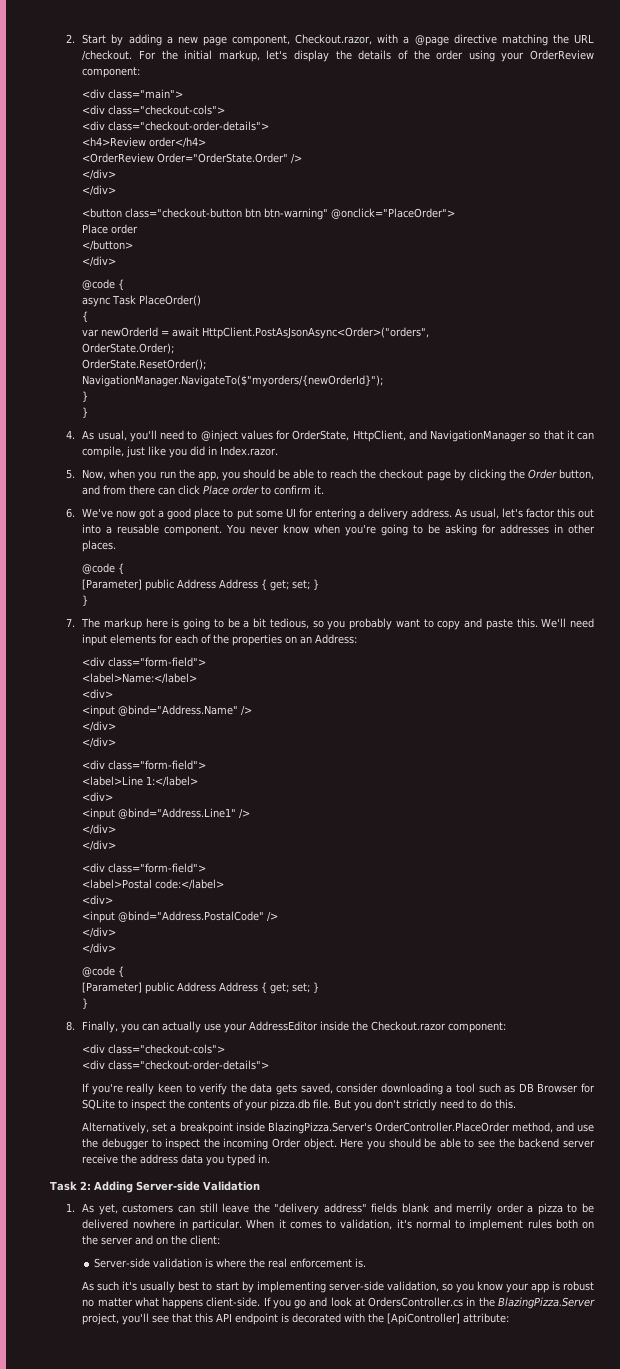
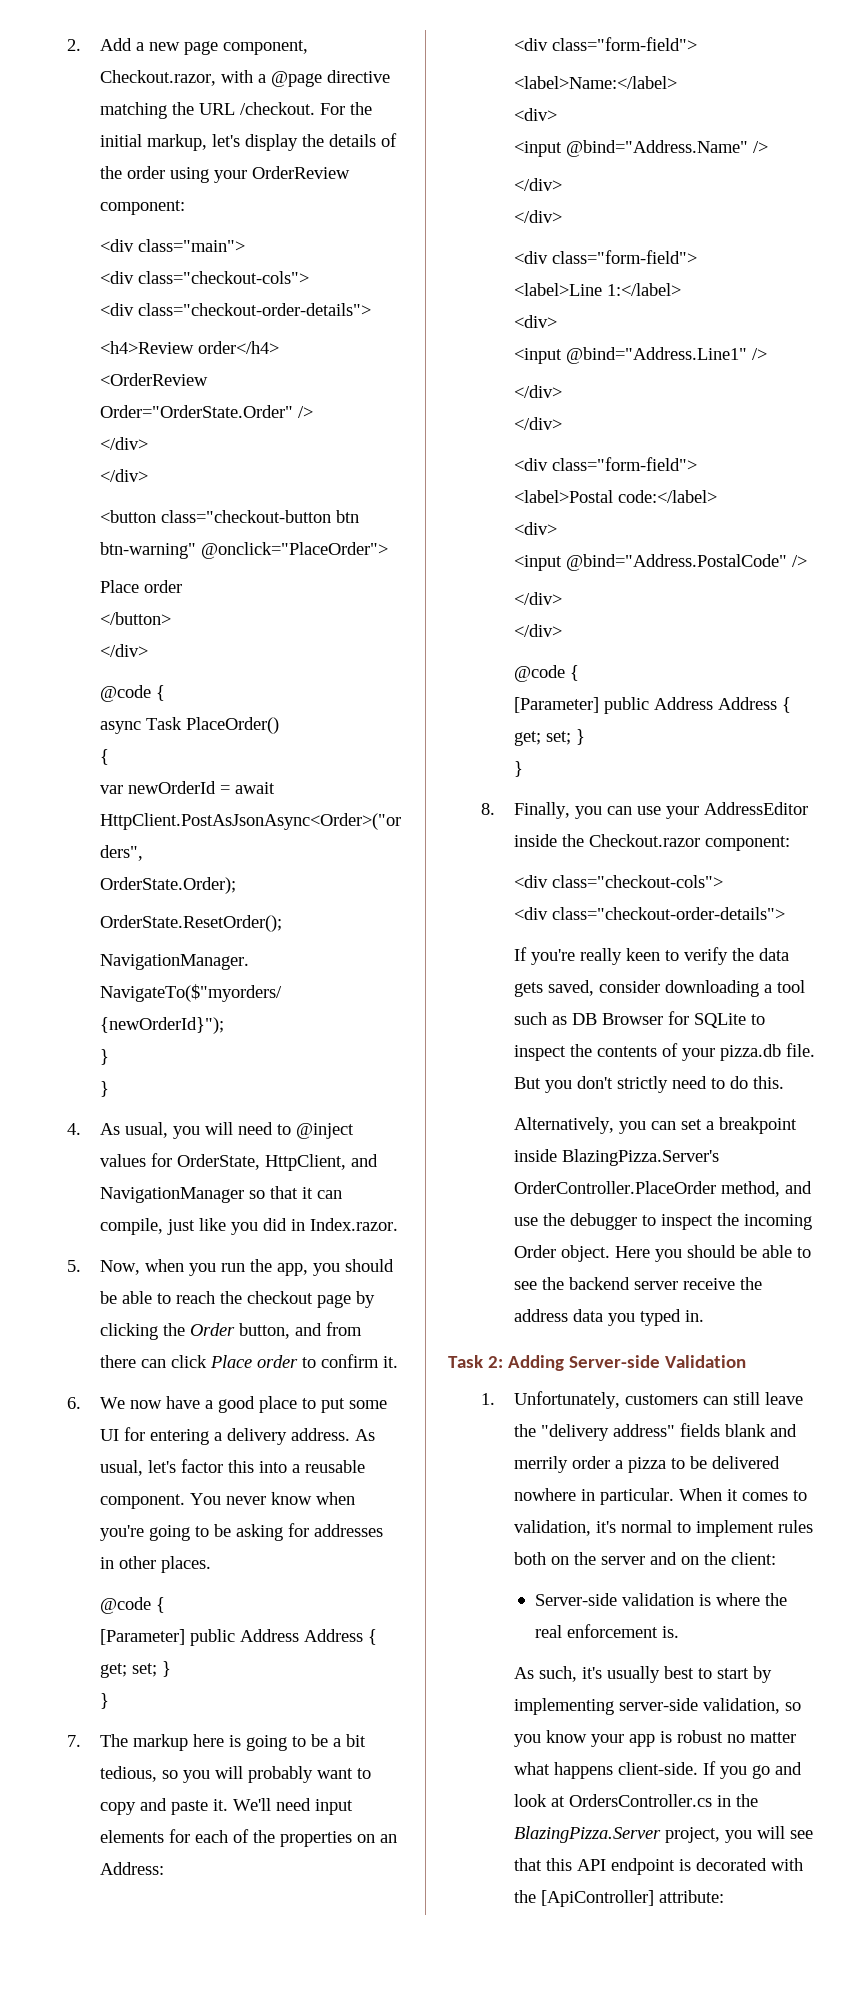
- 2. Start by adding a new page component, Checkout.razor, with a @page directive matching the URL /checkout.
+ 2. Add a new page component, Checkout.razor, with a @page directive matching the URL /checkout.
- 4. As usual, you'll need to @inject values for OrderState, HttpClient, and NavigationManager so that it can compile, just like you did in Index.razor.
+ 4. As usual, you will need to @inject values for OrderState, HttpClient, and NavigationManager so that it can compile, just like you did in Index.razor.
- 6. We've now got a good place to put some UI for entering a delivery address.
+ 6. We now have a good place to put some UI for entering a delivery address.
- As usual, let's factor this out into a reusable component.
+ As usual, let's factor this into a reusable component.
- 7. The markup here is going to be a bit tedious, so you probably want to copy and paste this.
+ 7. The markup here is going to be a bit tedious, so you will probably want to copy and paste it.
- 8. Finally, you can actually use your AddressEditor inside the Checkout.razor component:
+ 8. Finally, you can use your AddressEditor inside the Checkout.razor component:
- Alternatively, set a breakpoint inside BlazingPizza.Server's OrderController.PlaceOrder method, and use the debugger to inspect the incoming Order object.
+ Alternatively, you can set a breakpoint inside BlazingPizza.Server's OrderController.PlaceOrder method, and use the debugger to inspect the incoming Order object.
- 1. As yet, customers can still leave the "delivery address" fields blank and merrily order a pizza to be delivered nowhere in particular.
+ 1. Unfortunately, customers can still leave the "delivery address" fields blank and merrily order a pizza to be delivered nowhere in particular.
- As such it's usually best to start by implementing server-side validation, so you know your app is robust no matter what happens client-side.
+ As such, it's usually best to start by implementing server-side validation, so you know your app is robust no matter what happens client-side.
- If you go and look at OrdersController.cs in the BlazingPizza.Server project, you'll see that this API endpoint is decorated with the [ApiController] attribute:
+ If you go and look at OrdersController.cs in the BlazingPizza.Server project, you will see that this API endpoint is decorated with the [ApiController] attribute:

